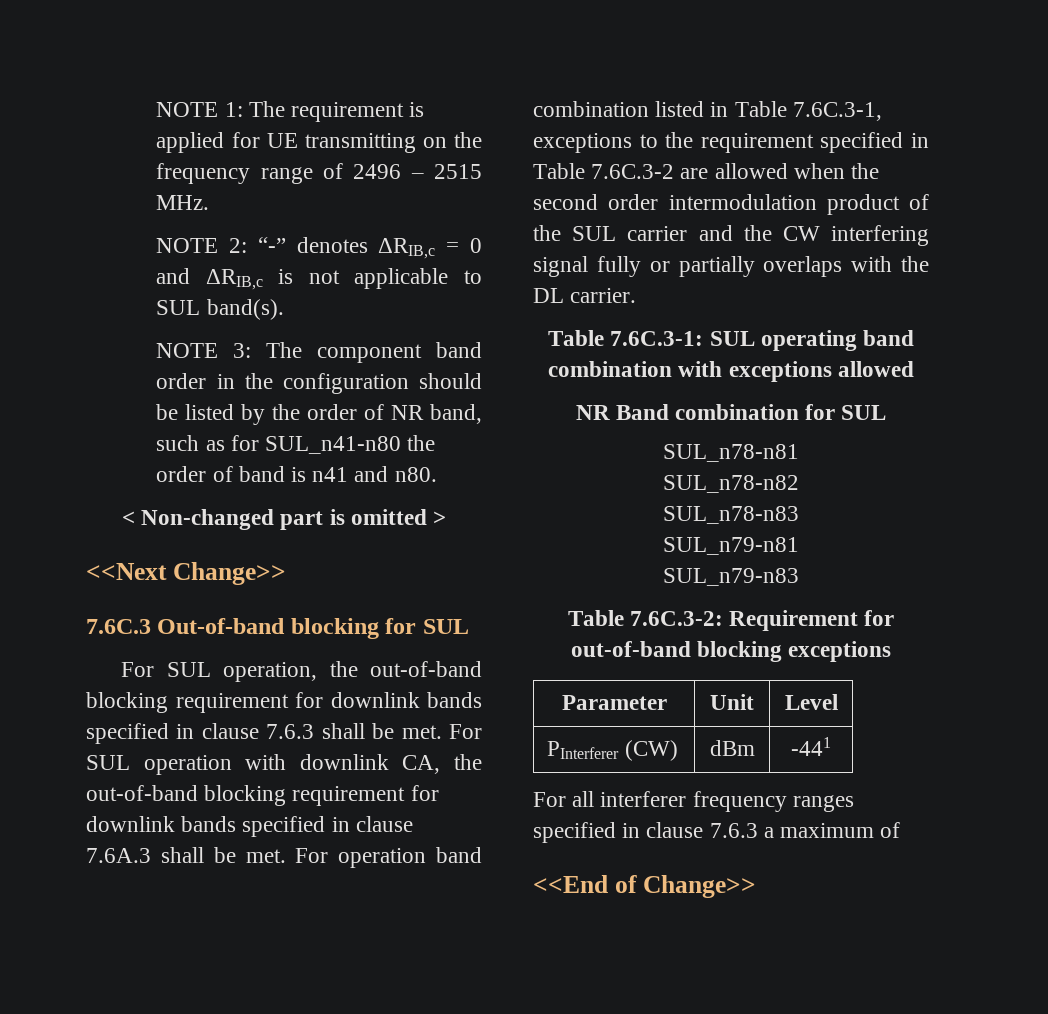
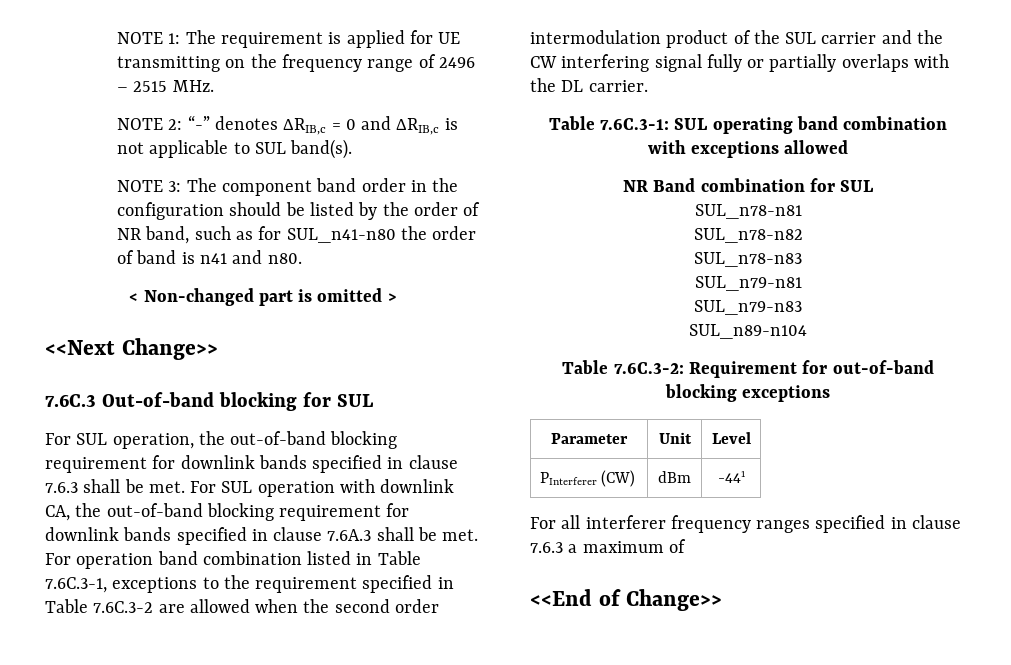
+ SUL_n89-n104

